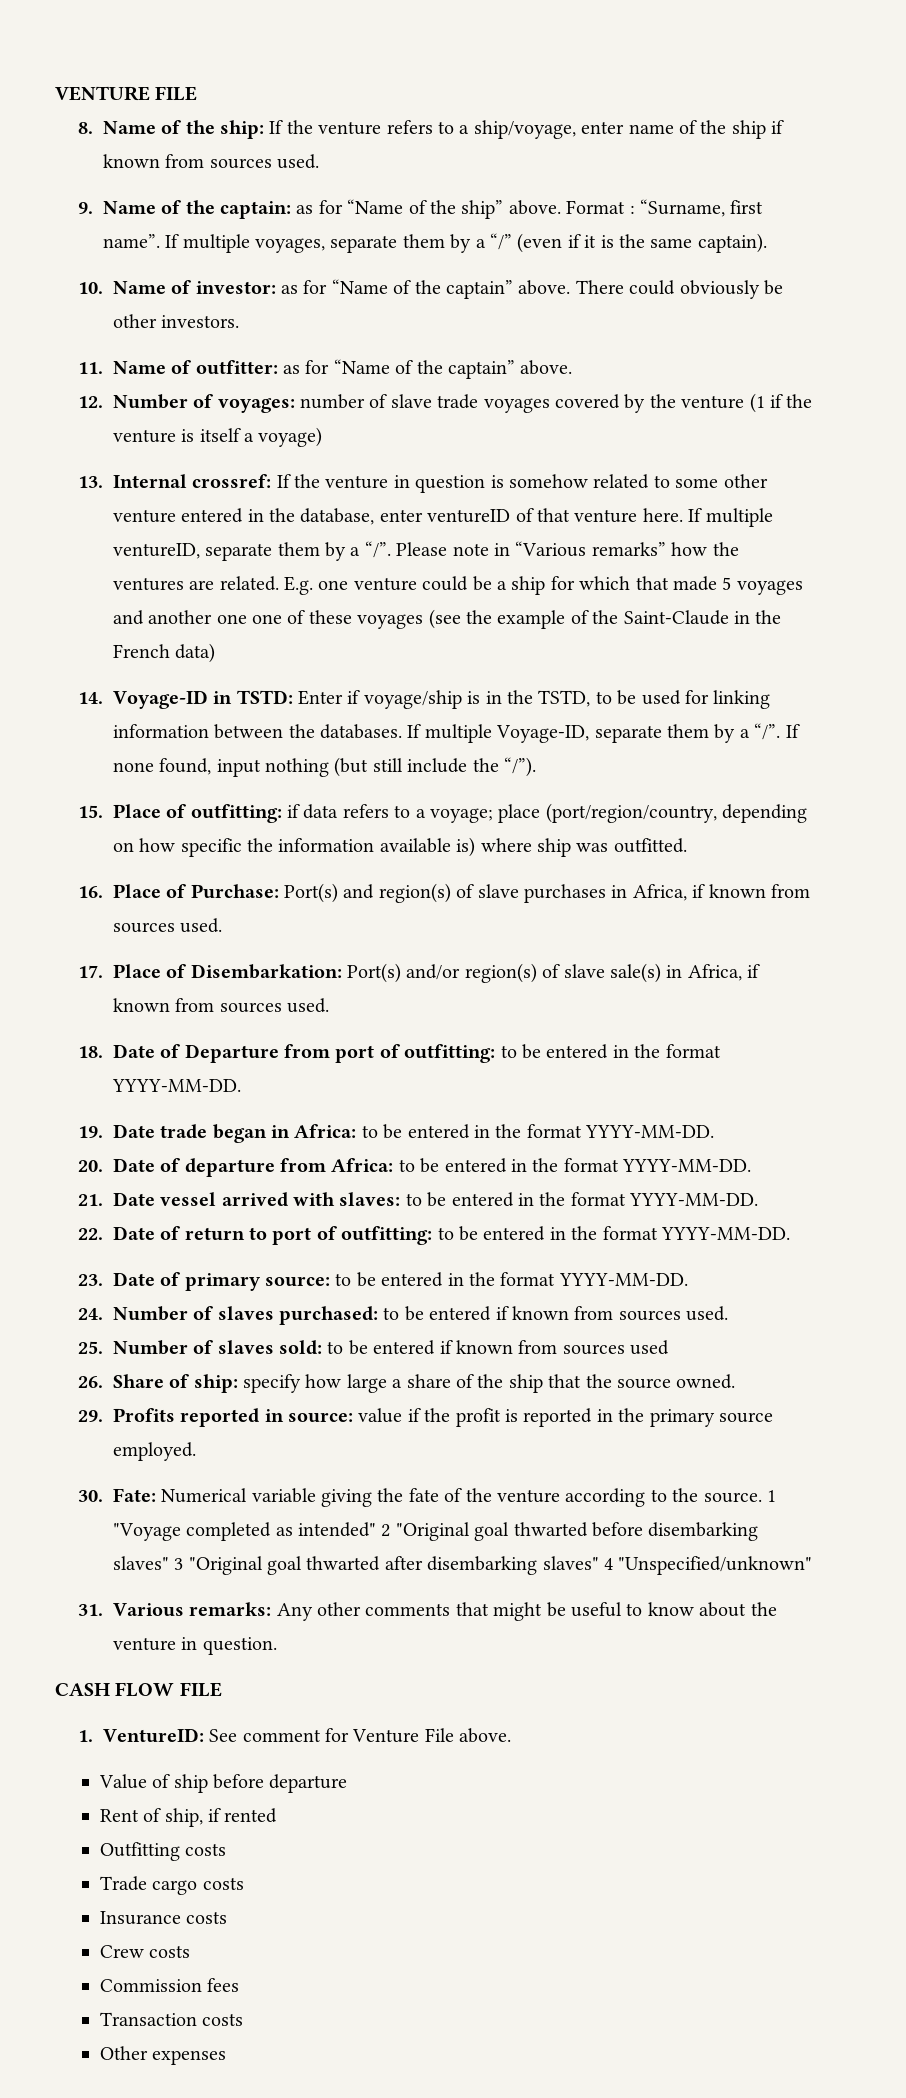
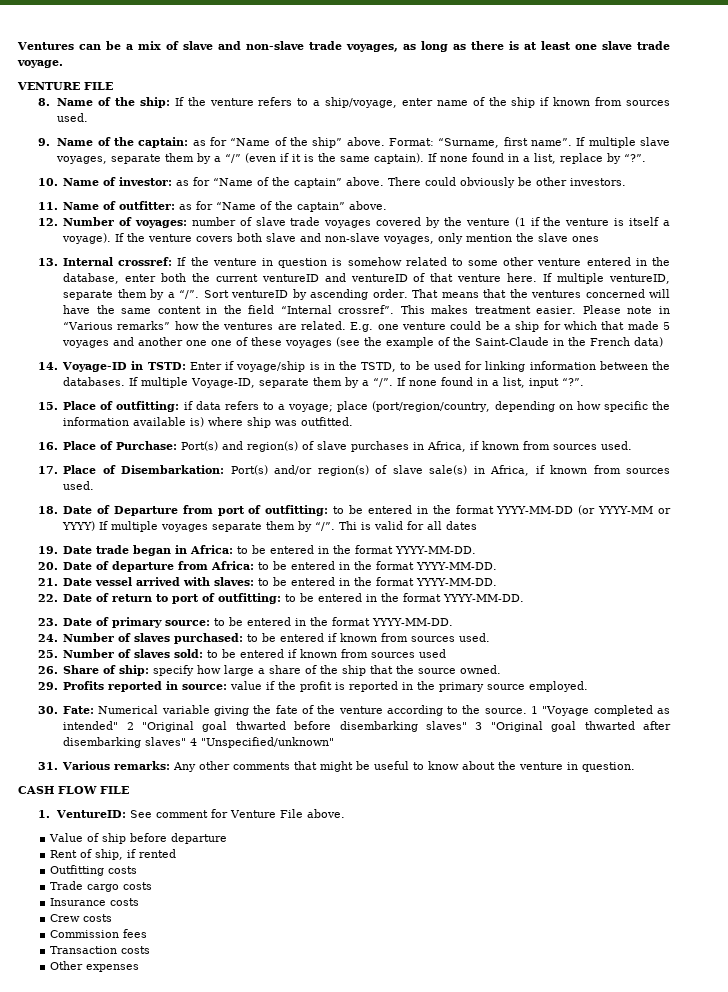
+ Ventures can be a mix of slave and non-slave trade voyages, as long as there is at least one slave trade voyage.
- Format : “Surname, first name”.
+ Format: “Surname, first name”.
- If multiple voyages, separate them by a “/” (even if it is the same captain).
+ If multiple slave voyages, separate them by a “/” (even if it is the same captain). If none found in a list, replace by “?”.
- 12. Number of voyages: number of slave trade voyages covered by the venture (1 if the venture is itself a voyage)
+ 12. Number of voyages: number of slave trade voyages covered by the venture (1 if the venture is itself a voyage). If the venture covers both slave and non-slave voyages, only mention the slave ones
- 13. Internal crossref: If the venture in question is somehow related to some other venture entered in the database, enter ventureID of that venture here.
+ 13. Internal crossref: If the venture in question is somehow related to some other venture entered in the database, enter both the current ventureID and ventureID of that venture here.
+ Sort ventureID by ascending order. That means that the ventures concerned will have the same content in the field “Internal crossref”. This makes treatment easier.
- If none found, input nothing (but still include the “/”).
+ If none found in a list, input “?”.
- 18. Date of Departure from port of outfitting: to be entered in the format YYYY-MM-DD.
+ 18. Date of Departure from port of outfitting: to be entered in the format YYYY-MM-DD (or YYYY-MM or YYYY) If multiple voyages separate them by “/”. Thi is valid for all dates

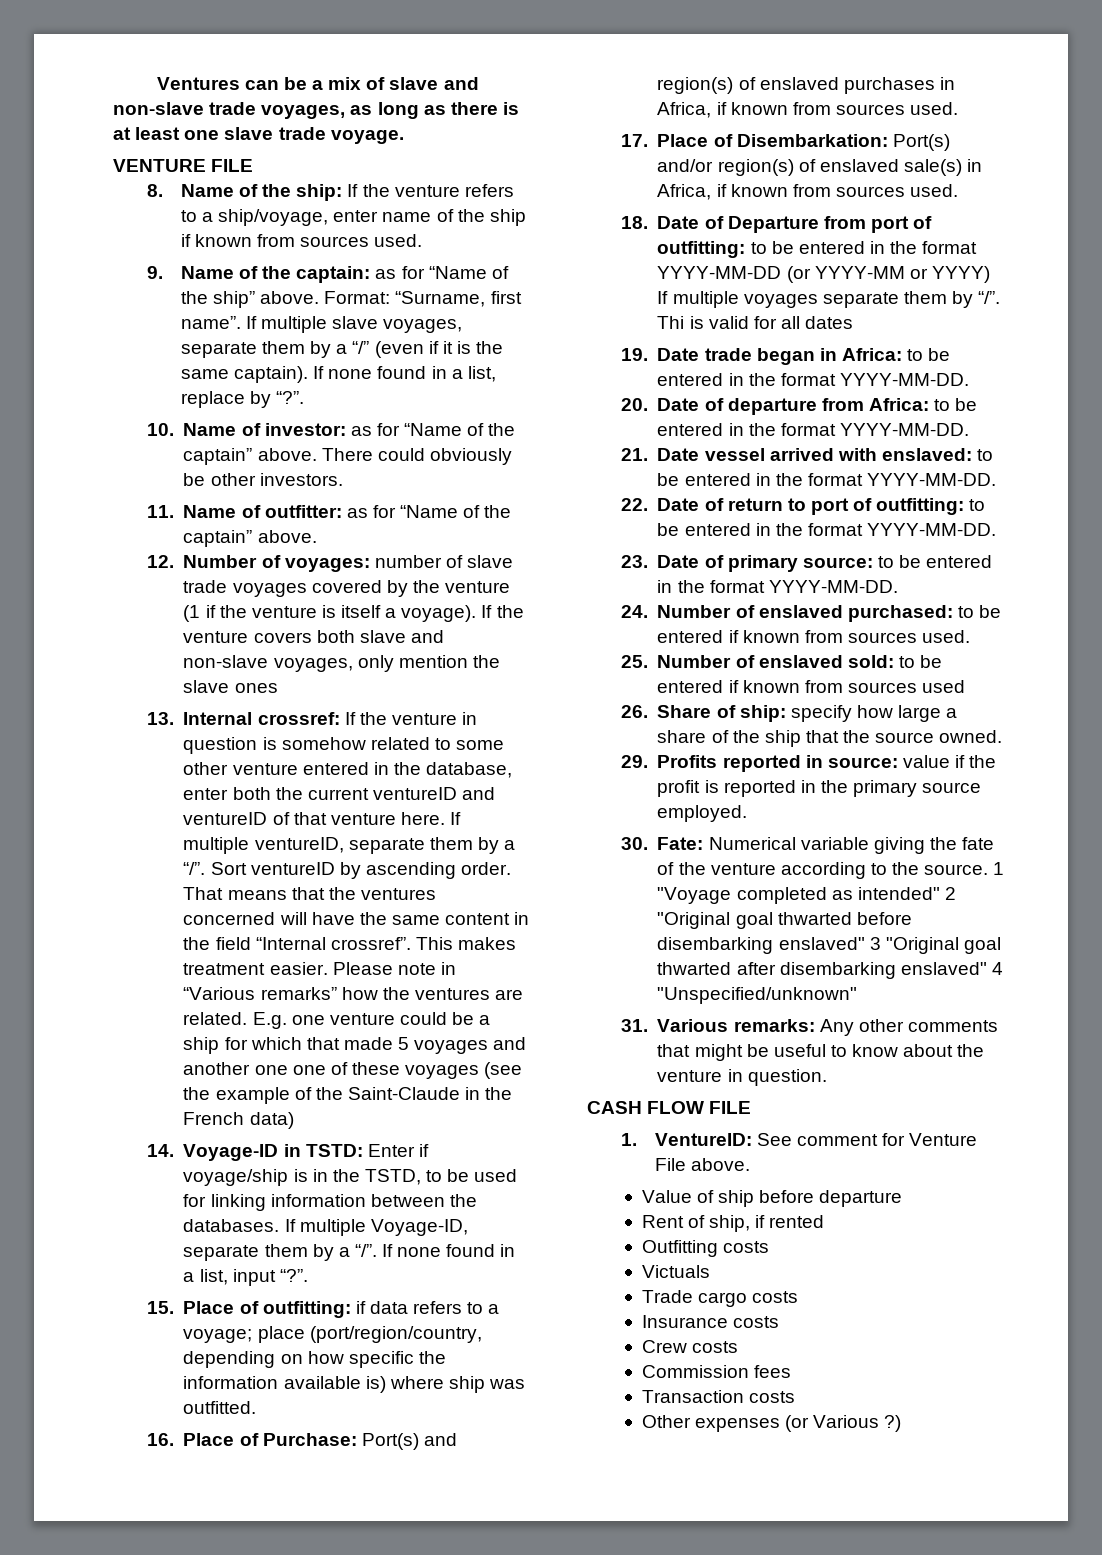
- 16. Place of Purchase: Port(s) and region(s) of slave purchases in Africa, if known from sources used.
+ 16. Place of Purchase: Port(s) and region(s) of enslaved purchases in Africa, if known from sources used.
- 17. Place of Disembarkation: Port(s) and/or region(s) of slave sale(s) in Africa, if known from sources used.
+ 17. Place of Disembarkation: Port(s) and/or region(s) of enslaved sale(s) in Africa, if known from sources used.
- 21. Date vessel arrived with slaves: to be entered in the format YYYY-MM-DD.
+ 21. Date vessel arrived with enslaved: to be entered in the format YYYY-MM-DD.
- 24. Number of slaves purchased: to be entered if known from sources used.
+ 24. Number of enslaved purchased: to be entered if known from sources used.
- 25. Number of slaves sold: to be entered if known from sources used
+ 25. Number of enslaved sold: to be entered if known from sources used
- 1 "Voyage completed as intended" 2 "Original goal thwarted before disembarking slaves" 3 "Original goal thwarted after disembarking slaves" 4 "Unspecified/unknown"
+ 1 "Voyage completed as intended" 2 "Original goal thwarted before disembarking enslaved" 3 "Original goal thwarted after disembarking enslaved" 4 "Unspecified/unknown"
+ Victuals
- Other expenses
+ Other expenses (or Various ?)

